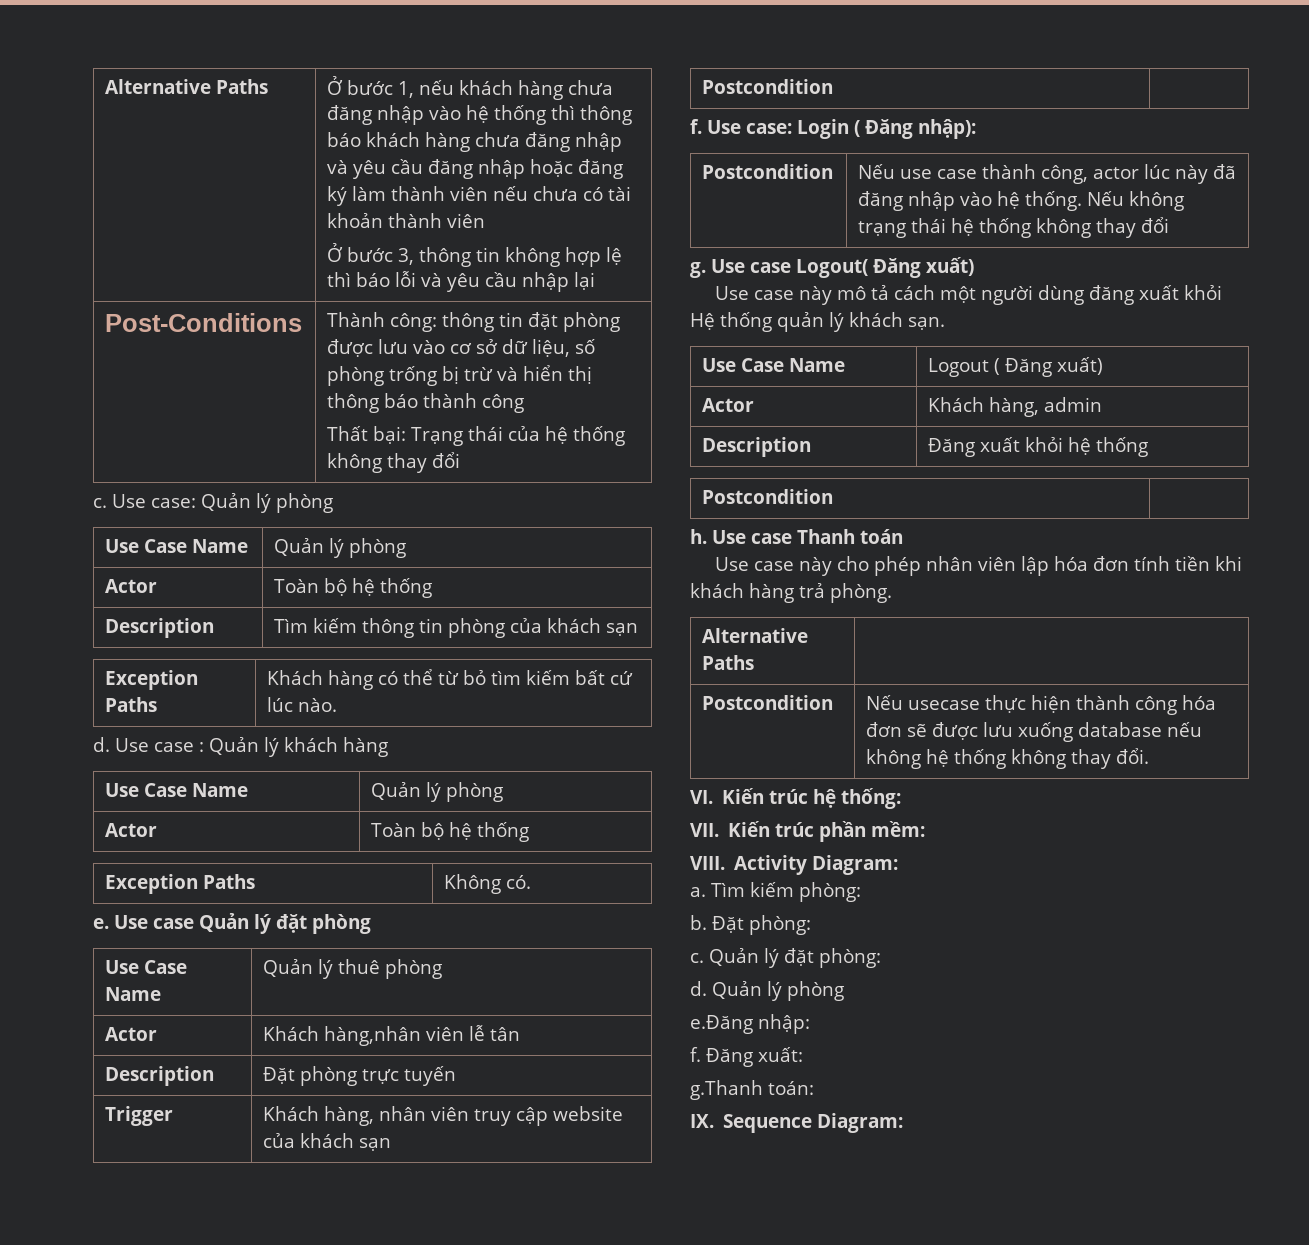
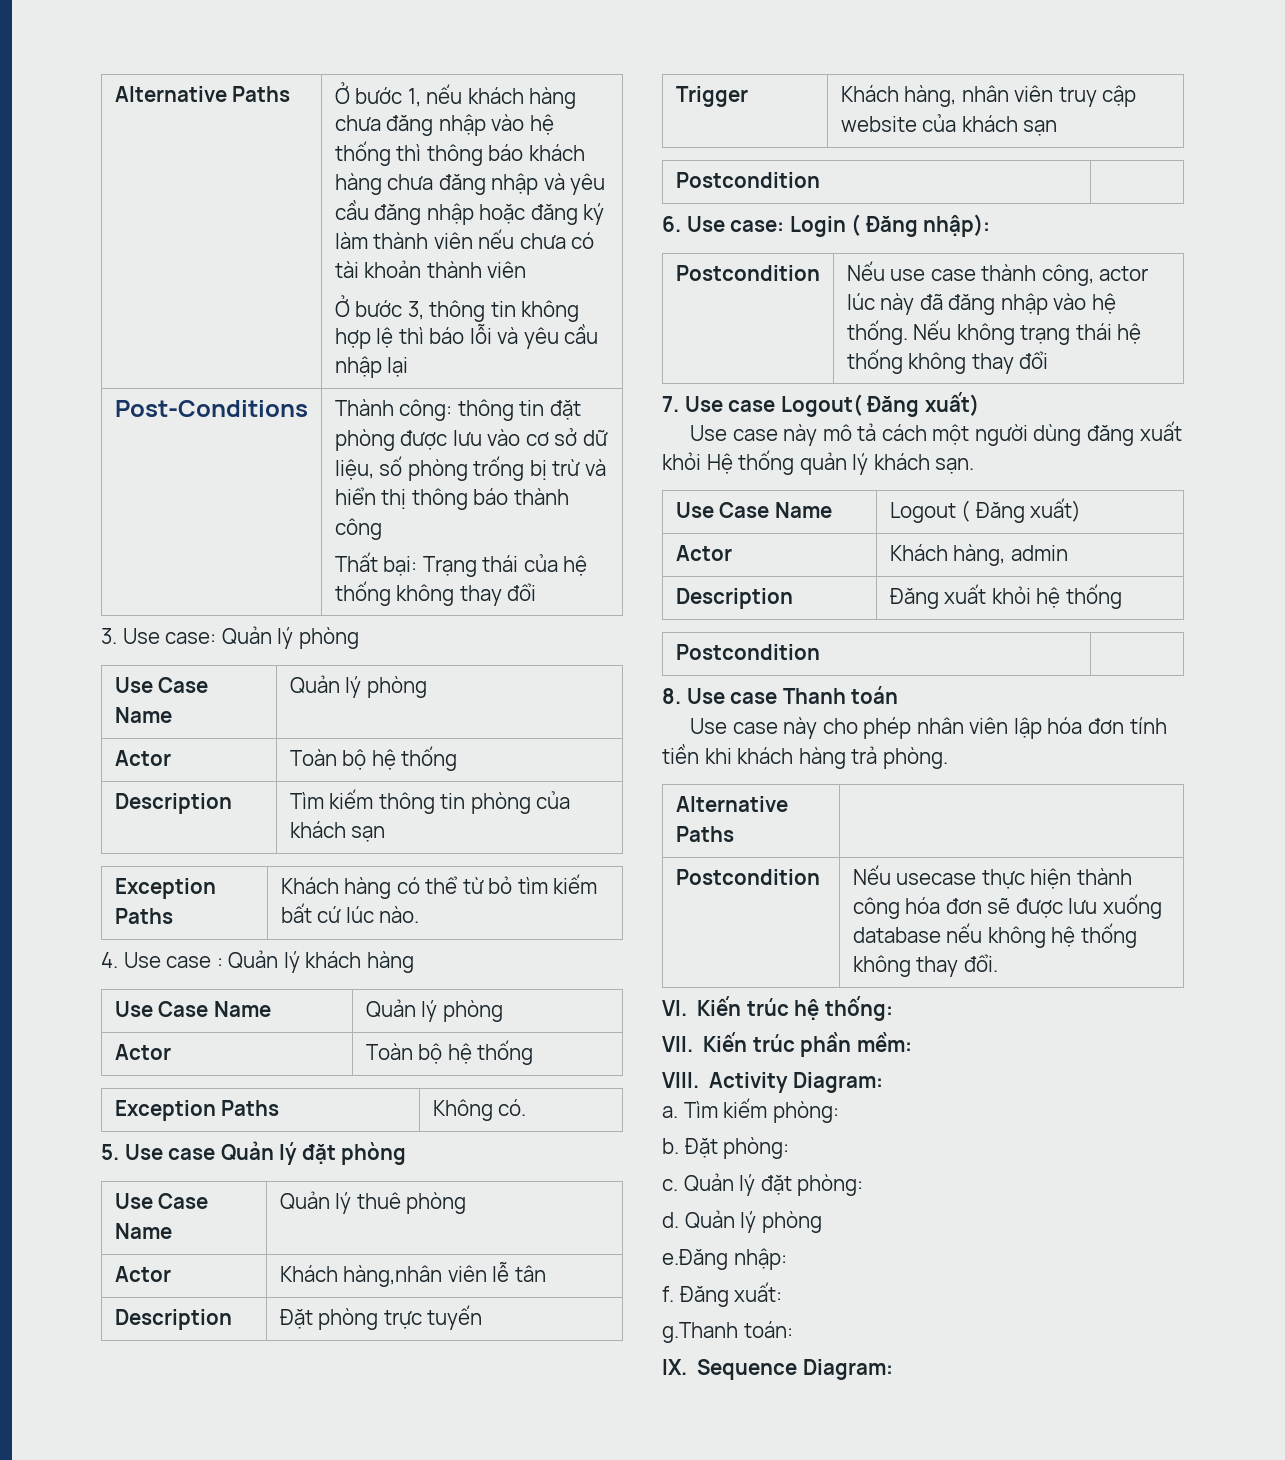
- c. Use case: Quản lý phòng
+ 3. Use case: Quản lý phòng
- d. Use case : Quản lý khách hàng
+ 4. Use case : Quản lý khách hàng
- e. Use case Quản lý đặt phòng
+ 5. Use case Quản lý đặt phòng
- f. Use case: Login ( Đăng nhập):
+ 6. Use case: Login ( Đăng nhập):
- g. Use case Logout( Đăng xuất)
+ 7. Use case Logout( Đăng xuất)
- h. Use case Thanh toán
+ 8. Use case Thanh toán

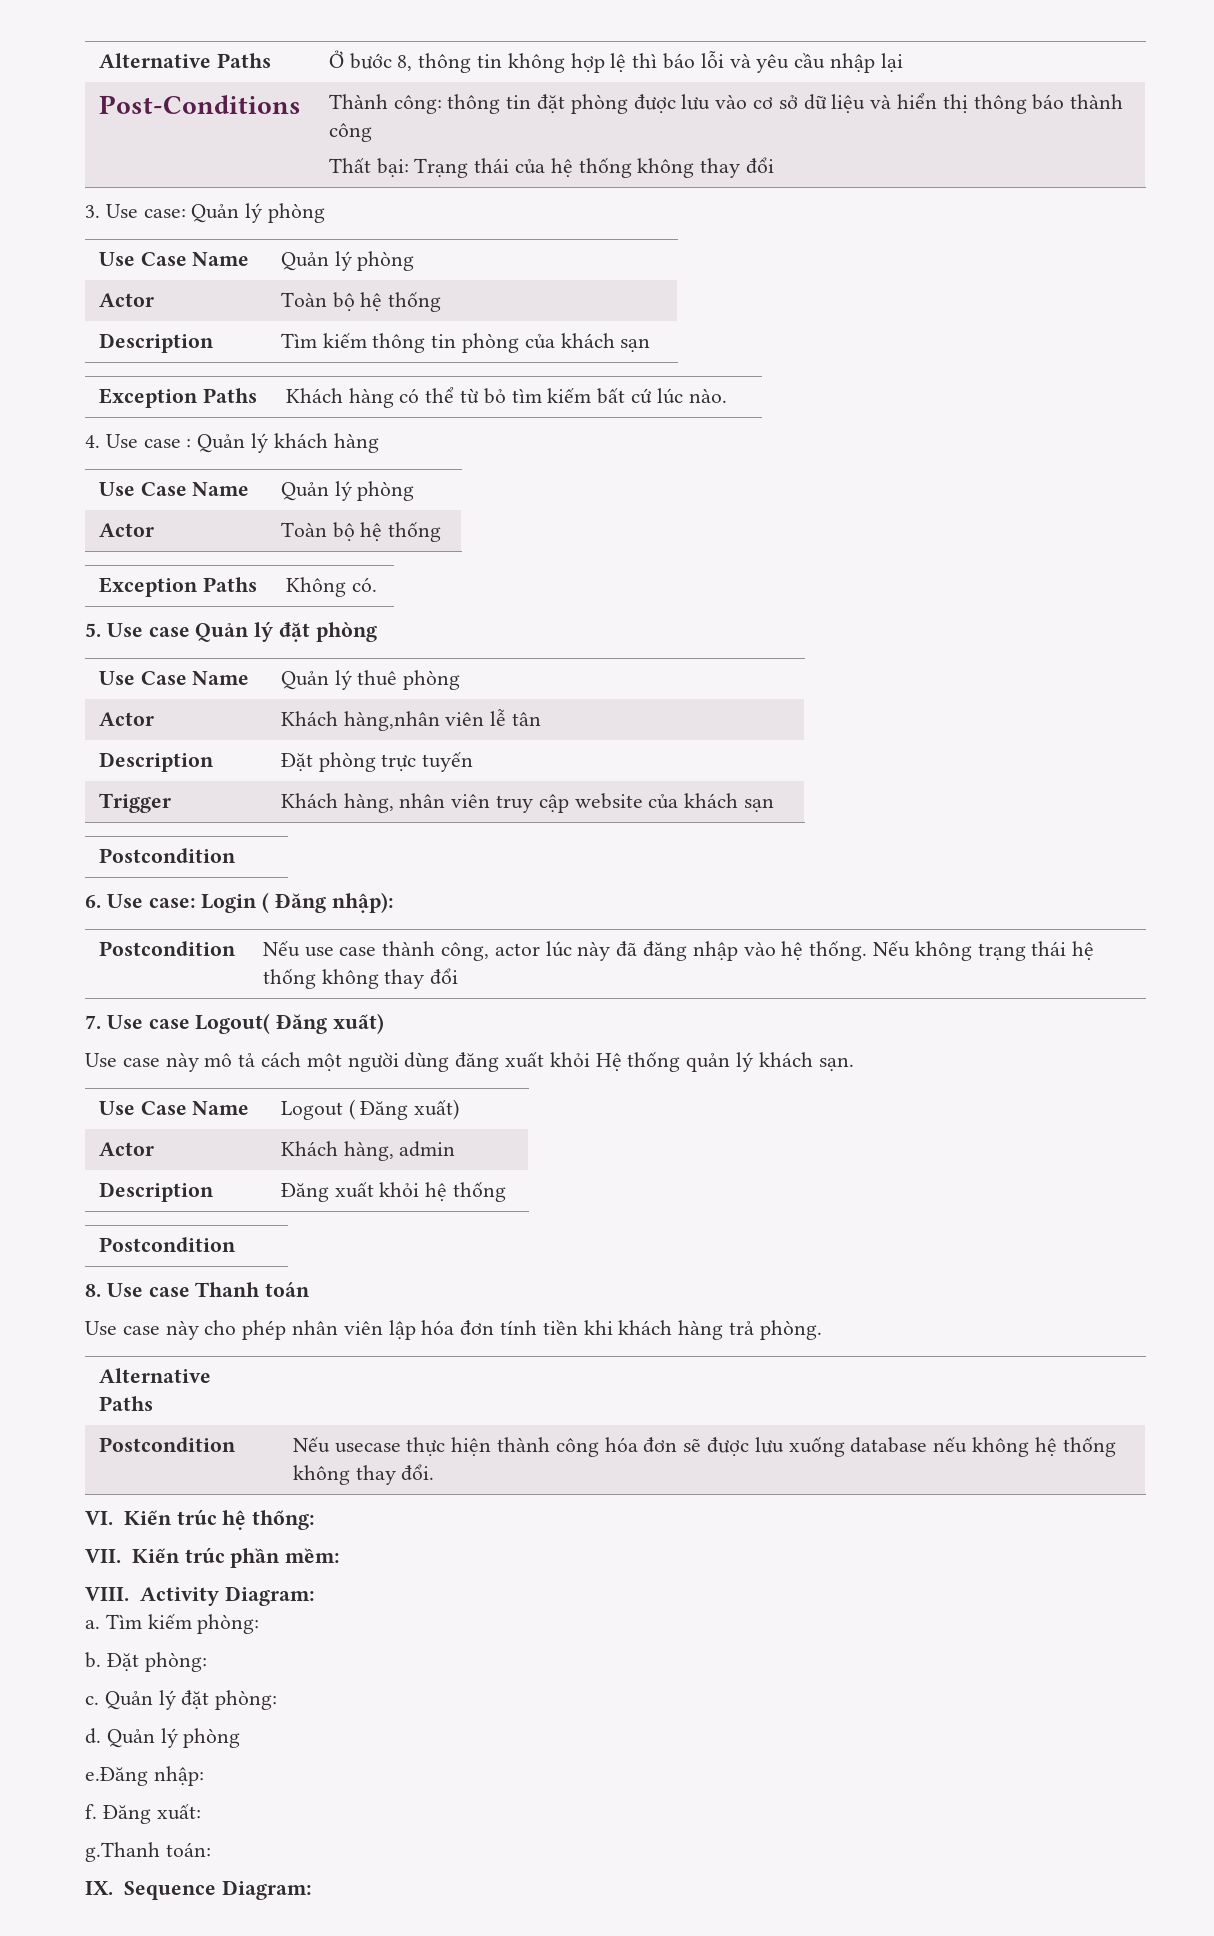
- Ở bước 1, nếu khách hàng chưa đăng nhập vào hệ thống thì thông báo khách hàng chưa đăng nhập và yêu cầu đăng nhập hoặc đăng ký làm thành viên nếu chưa có tài khoản thành viên
- Ở bước 3, thông tin không hợp lệ thì báo lỗi và yêu cầu nhập lại
+ Ở bước 8, thông tin không hợp lệ thì báo lỗi và yêu cầu nhập lại
- Post-Conditions | Thành công: thông tin đặt phòng được lưu vào cơ sở dữ liệu, số phòng trống bị trừ và hiển thị thông báo thành công
+ Post-Conditions | Thành công: thông tin đặt phòng được lưu vào cơ sở dữ liệu và hiển thị thông báo thành công

